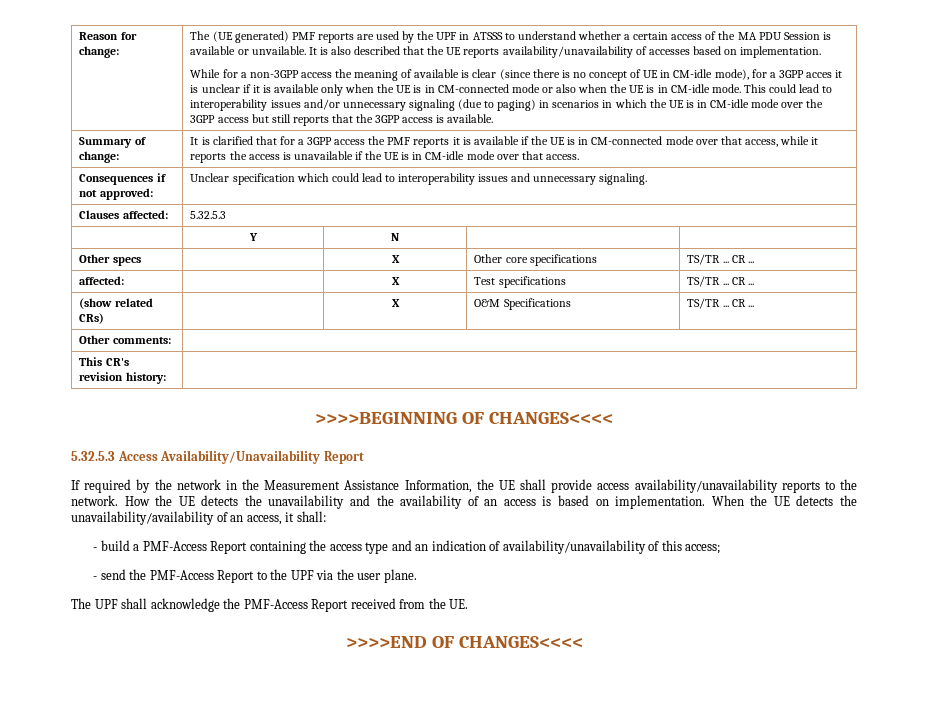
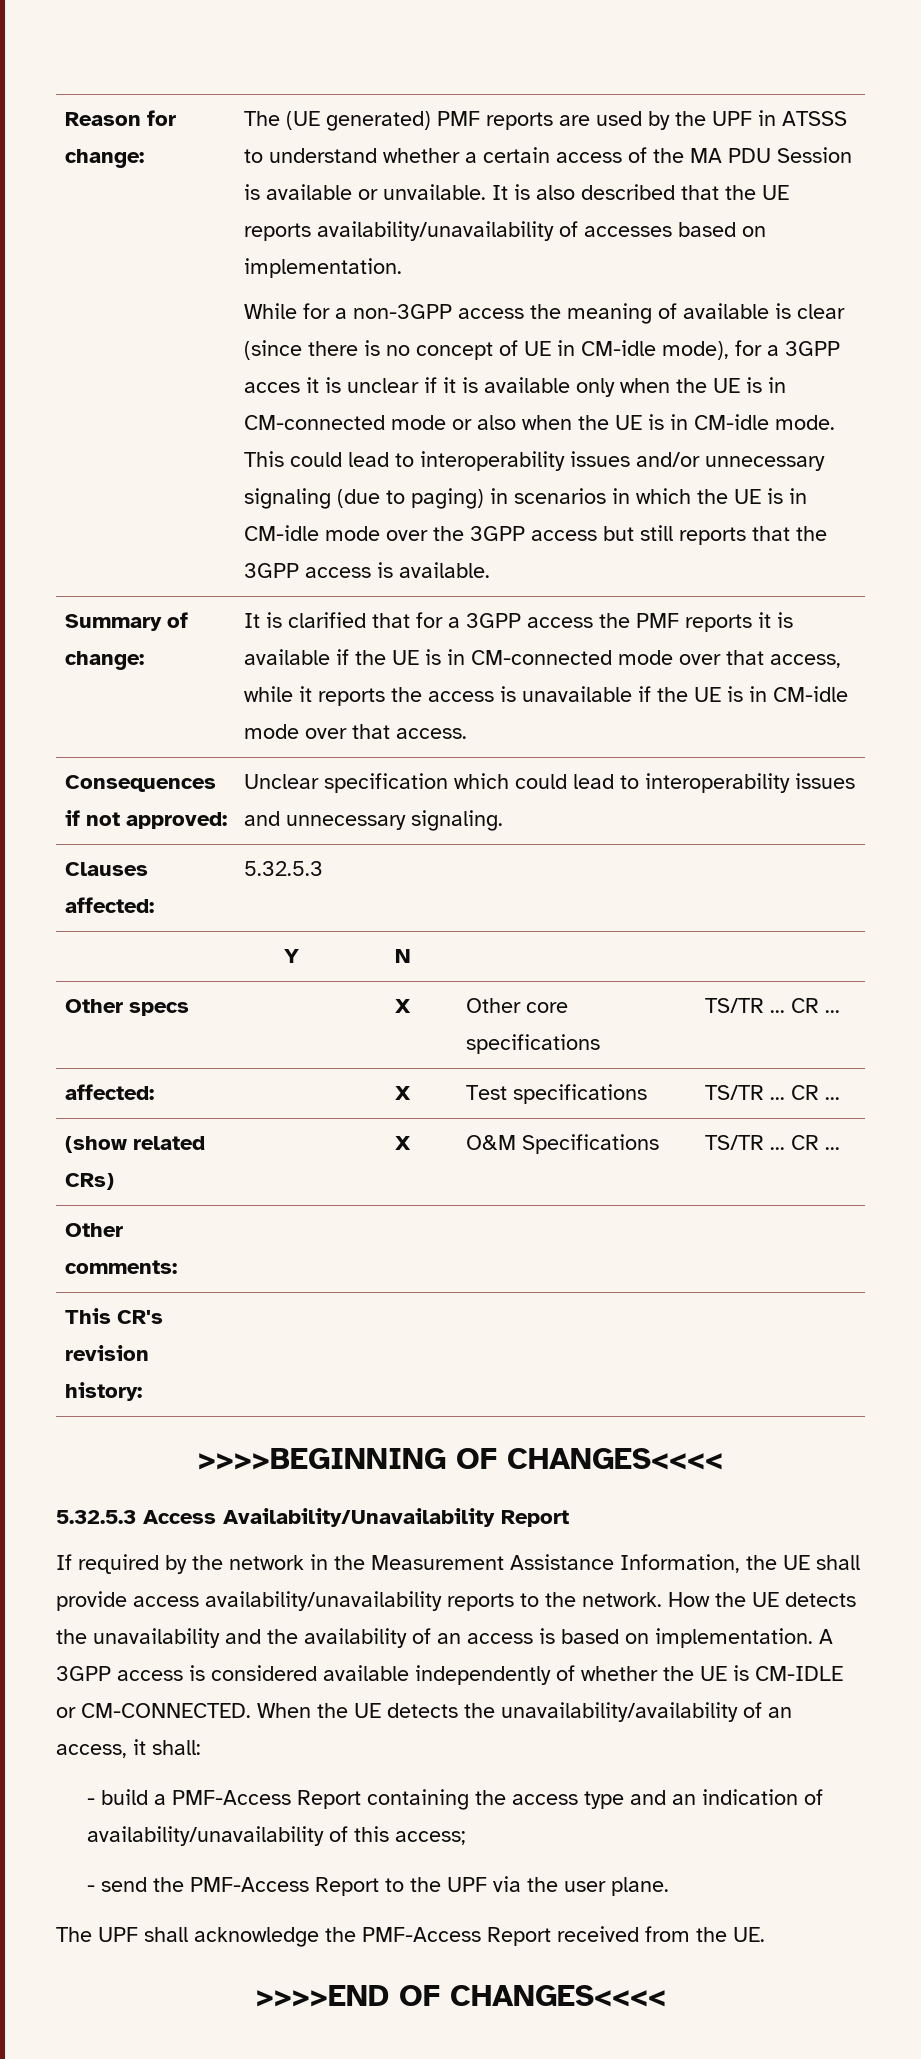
+ A 3GPP access is considered available independently of whether the UE is CM-IDLE or CM-CONNECTED.

